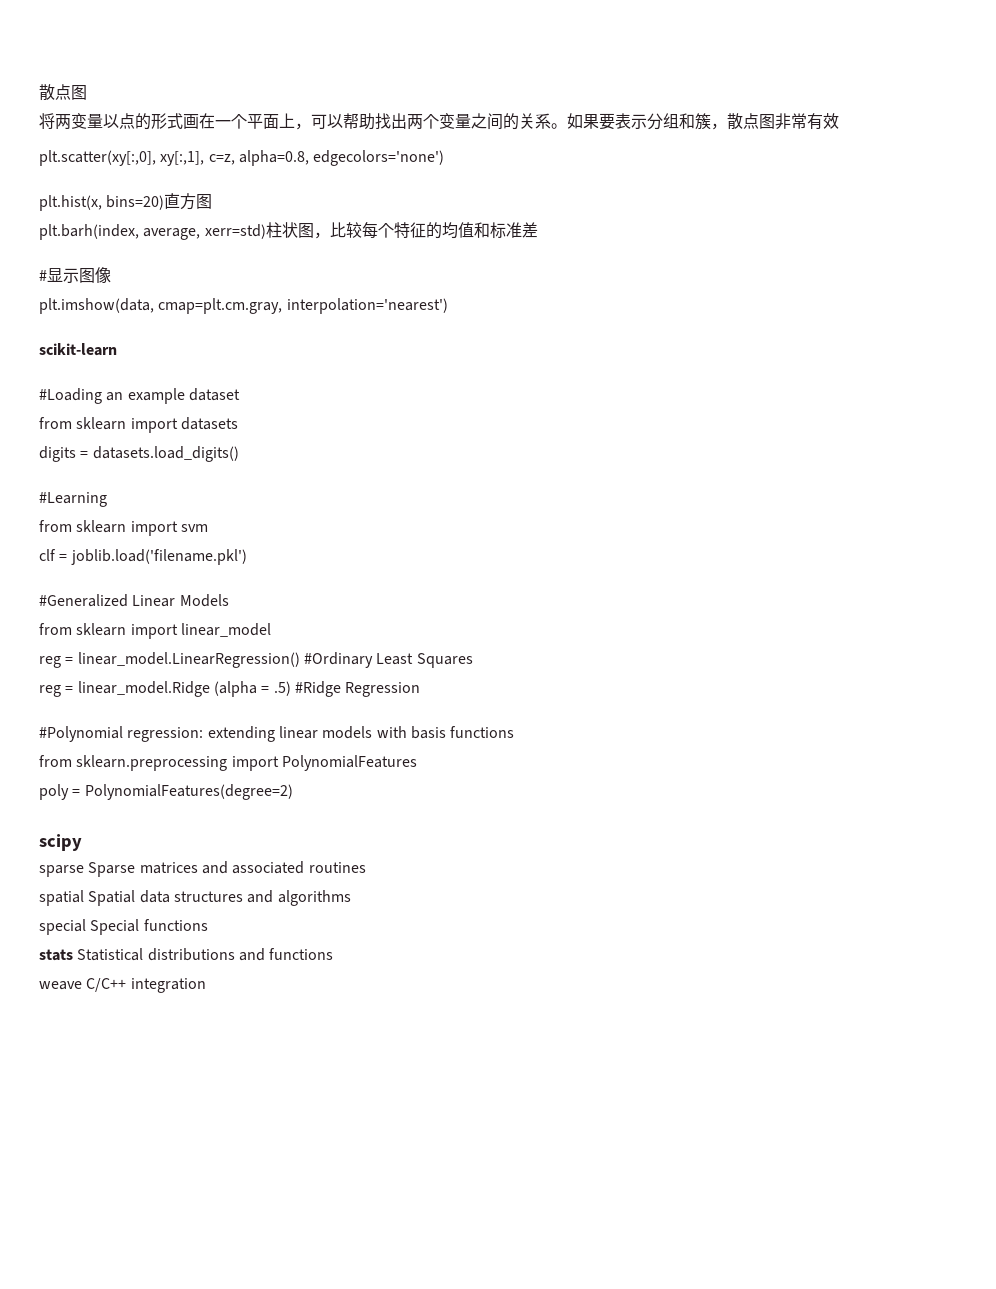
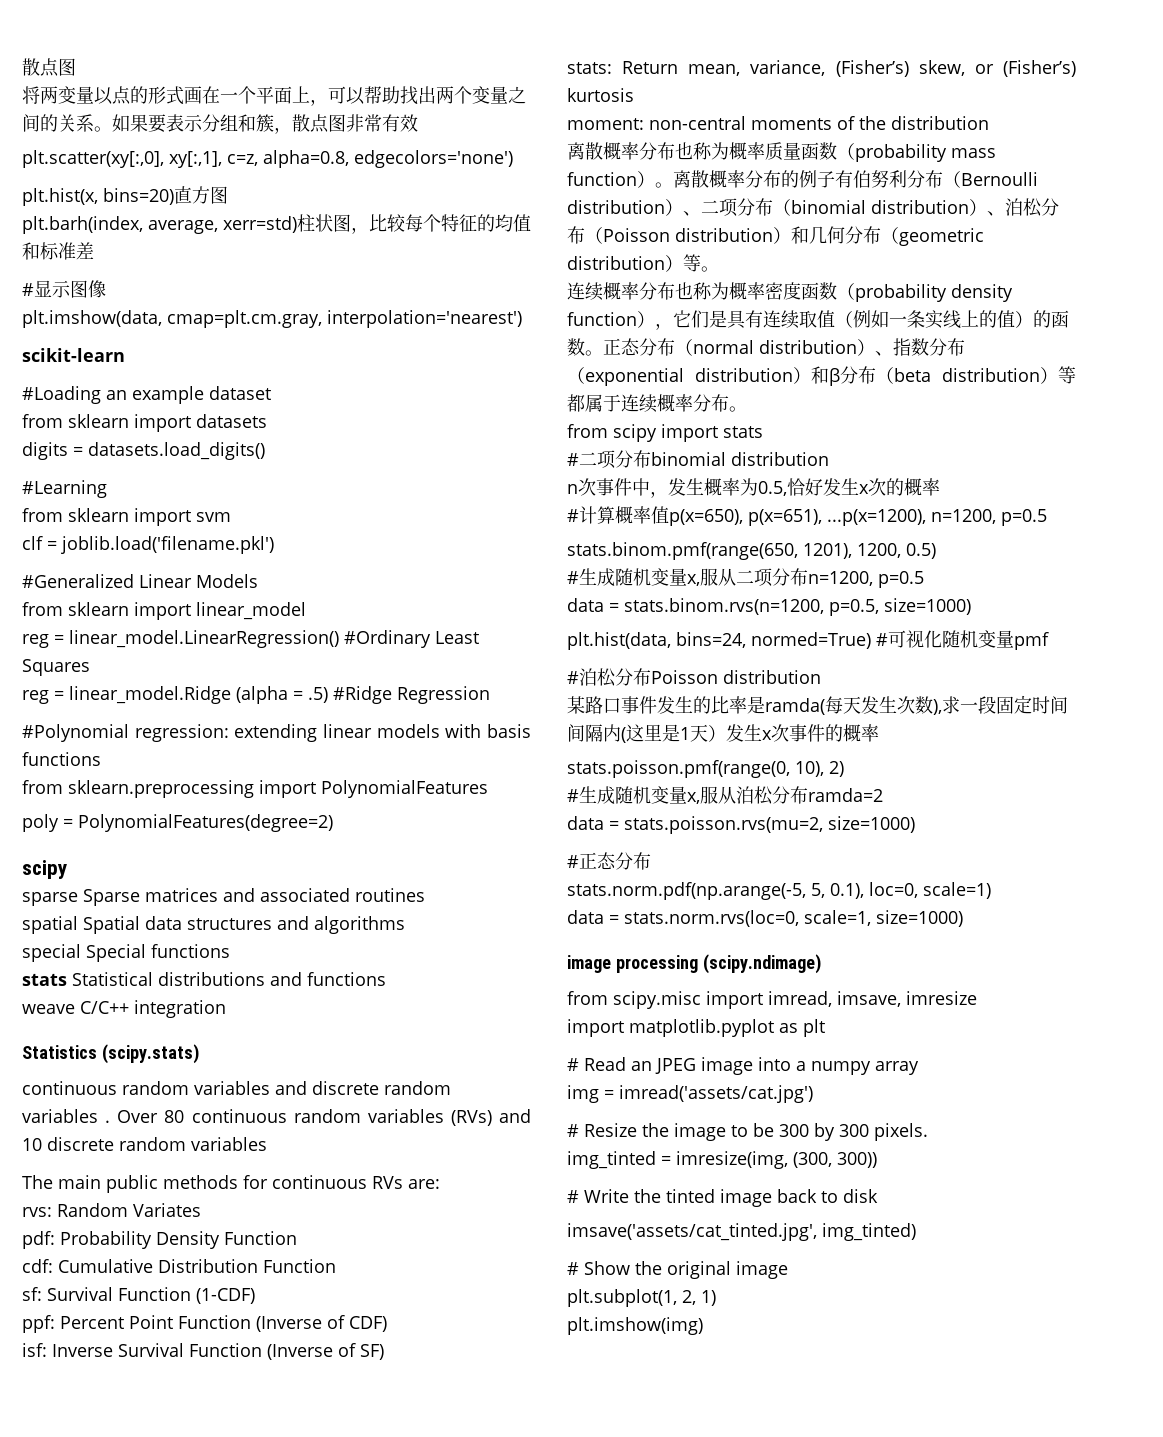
+ Statistics (scipy.stats)
+ continuous random variables and discrete random variables . Over 80 continuous random variables (RVs) and 10 discrete random variables
+ The main public methods for continuous RVs are:
+ rvs: Random Variates
+ pdf: Probability Density Function
+ cdf: Cumulative Distribution Function
+ sf: Survival Function (1-CDF)
+ ppf: Percent Point Function (Inverse of CDF)
+ isf: Inverse Survival Function (Inverse of SF)
+ stats: Return mean, variance, (Fisher’s) skew, or (Fisher’s) kurtosis
+ moment: non-central moments of the distribution
+ 离散概率分布也称为概率质量函数（probability mass function）。离散概率分布的例子有伯努利分布（Bernoulli distribution）、二项分布（binomial distribution）、泊松分布（Poisson distribution）和几何分布（geometric distribution）等。
+ 连续概率分布也称为概率密度函数（probability density function），它们是具有连续取值（例如一条实线上的值）的函数。正态分布（normal distribution）、指数分布（exponential distribution）和β分布（beta distribution）等都属于连续概率分布。
+ from scipy import stats
+ #二项分布binomial distribution
+ n次事件中，发生概率为0.5,恰好发生x次的概率
+ #计算概率值p(x=650), p(x=651), ...p(x=1200), n=1200, p=0.5
+ stats.binom.pmf(range(650, 1201), 1200, 0.5)
+ #生成随机变量x,服从二项分布n=1200, p=0.5
+ data = stats.binom.rvs(n=1200, p=0.5, size=1000)
+ plt.hist(data, bins=24, normed=True) #可视化随机变量pmf
+ #泊松分布Poisson distribution
+ 某路口事件发生的比率是ramda(每天发生次数),求一段固定时间间隔内(这里是1天）发生x次事件的概率
+ stats.poisson.pmf(range(0, 10), 2)
+ #生成随机变量x,服从泊松分布ramda=2
+ data = stats.poisson.rvs(mu=2, size=1000)
+ #正态分布
+ stats.norm.pdf(np.arange(-5, 5, 0.1), loc=0, scale=1)
+ data = stats.norm.rvs(loc=0, scale=1, size=1000)
+ image processing (scipy.ndimage)
+ from scipy.misc import imread, imsave, imresize
+ import matplotlib.pyplot as plt
+ # Read an JPEG image into a numpy array
+ img = imread('assets/cat.jpg')
+ # Resize the image to be 300 by 300 pixels.
+ img_tinted = imresize(img, (300, 300))
+ # Write the tinted image back to disk
+ imsave('assets/cat_tinted.jpg', img_tinted)
+ # Show the original image
+ plt.subplot(1, 2, 1)
+ plt.imshow(img)

